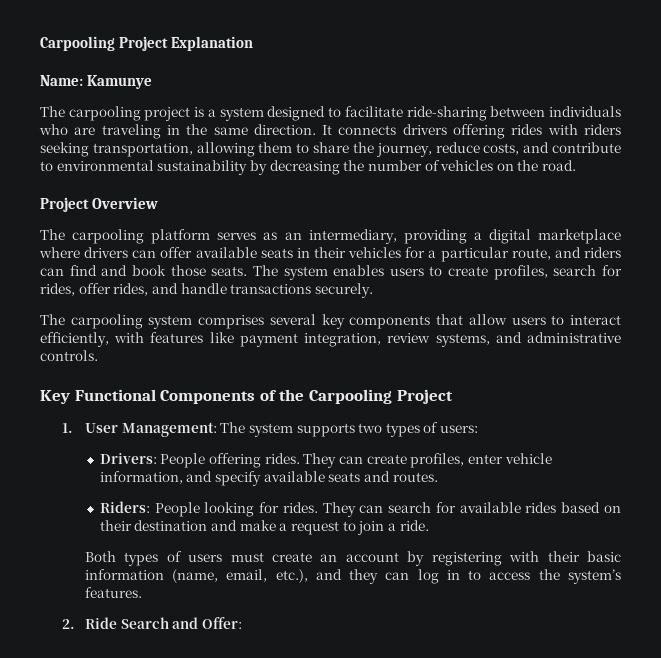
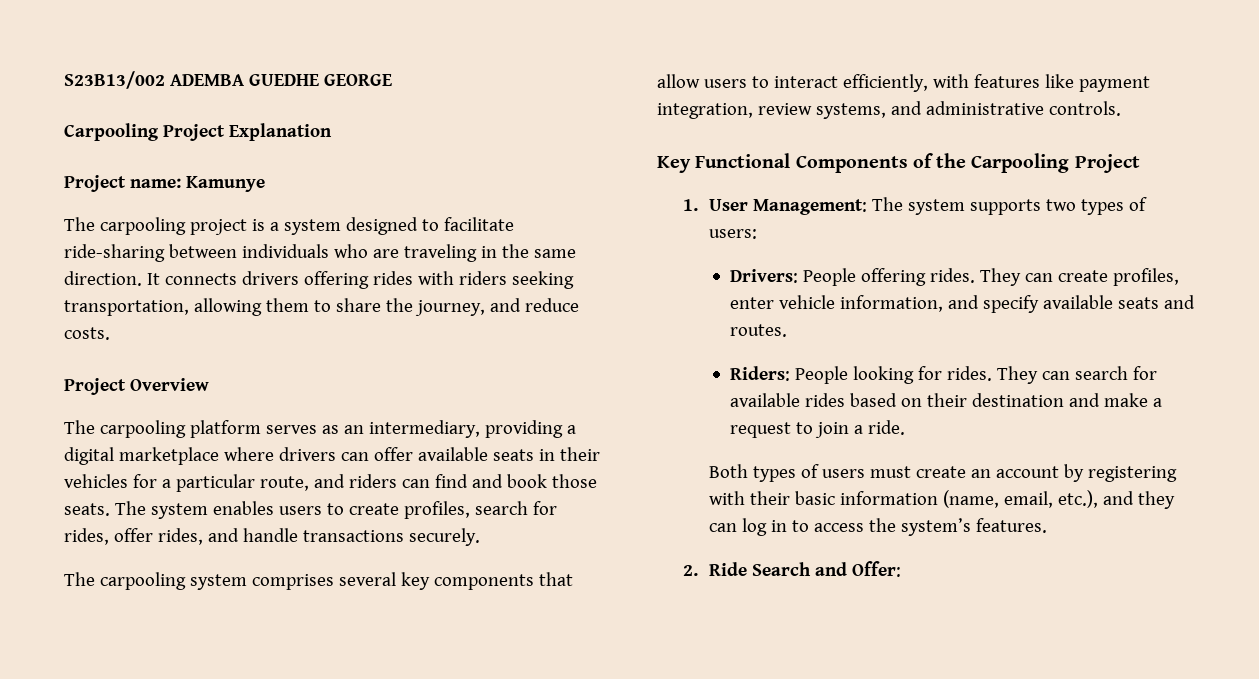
+ S23B13/002 ADEMBA GUEDHE GEORGE
- Name: Kamunye
+ Project name: Kamunye
- It connects drivers offering rides with riders seeking transportation, allowing them to share the journey, reduce costs, and contribute to environmental sustainability by decreasing the number of vehicles on the road.
+ It connects drivers offering rides with riders seeking transportation, allowing them to share the journey, and reduce costs.

